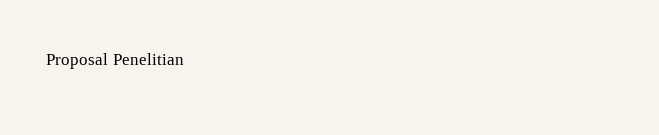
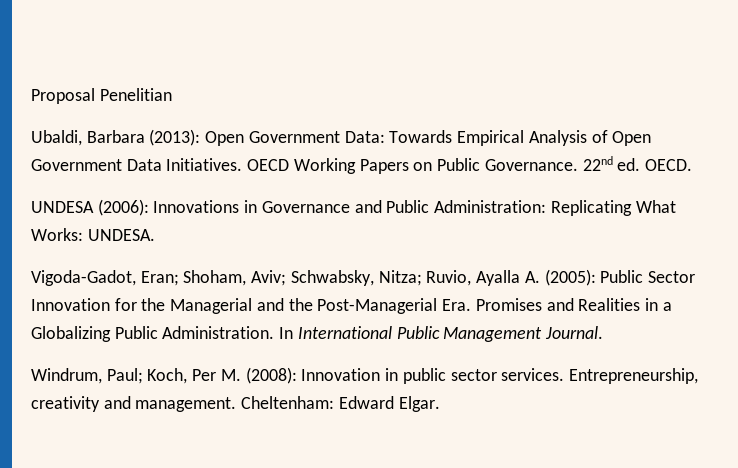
+ Ubaldi, Barbara (2013): Open Government Data: Towards Empirical Analysis of Open Government Data Initiatives. OECD Working Papers on Public Governance. 22nd ed. OECD.
+ UNDESA (2006): Innovations in Governance and Public Administration: Replicating What Works: UNDESA.
+ Vigoda-Gadot, Eran; Shoham, Aviv; Schwabsky, Nitza; Ruvio, Ayalla A. (2005): Public Sector Innovation for the Managerial and the Post-Managerial Era. Promises and Realities in a Globalizing Public Administration. In International Public Management Journal.
+ Windrum, Paul; Koch, Per M. (2008): Innovation in public sector services. Entrepreneurship, creativity and management. Cheltenham: Edward Elgar.

